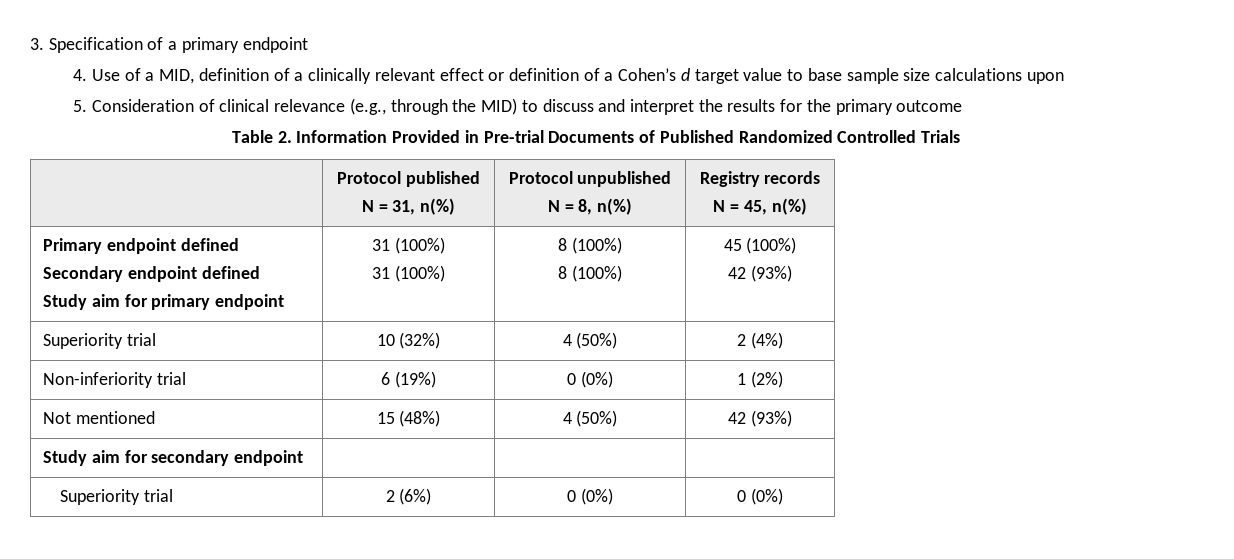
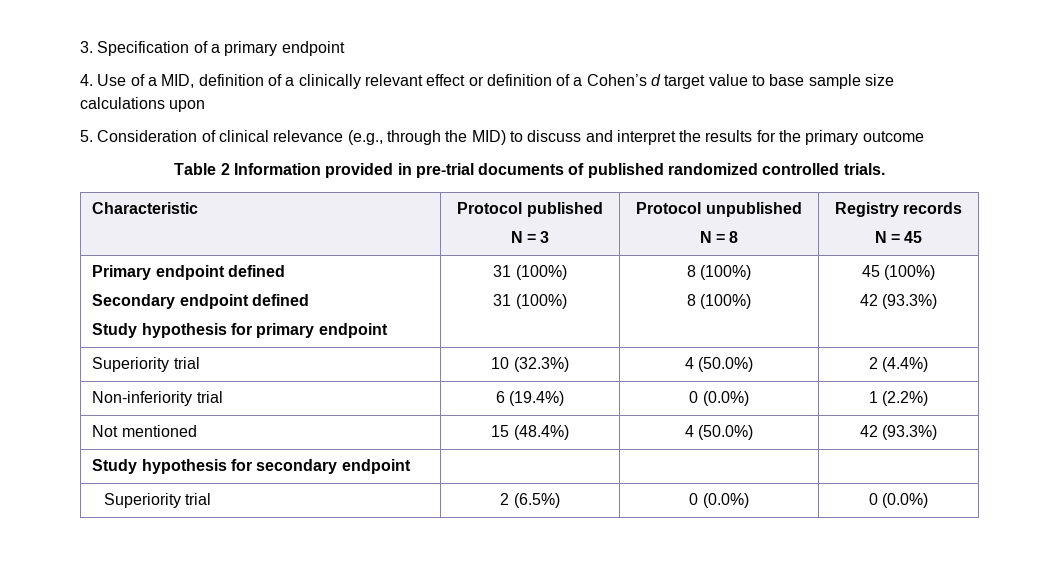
- Table 2. Information Provided in Pre-trial Documents of Published Randomized Controlled Trials
- | Protocol published
- N = 31, n(%) | Protocol unpublished
- N = 8, n(%) | Registry records
- N = 45, n(%)
+ Table 2 Information provided in pre-trial documents of published randomized controlled trials.
+ Characteristic | Protocol published
+ N = 3 | Protocol unpublished
+ N = 8 | Registry records
+ N = 45
  Primary endpoint defined
  Secondary endpoint defined
- Study aim for primary endpoint | 31 (100%)
+ Study hypothesis for primary endpoint | 31 (100%)
  31 (100%) | 8 (100%)
  8 (100%) | 45 (100%)
- 42 (93%)
+ 42 (93.3%)
- Superiority trial | 10 (32%) | 4 (50%) | 2 (4%)
+ Superiority trial | 10 (32.3%) | 4 (50.0%) | 2 (4.4%)
- Non-inferiority trial | 6 (19%) | 0 (0%) | 1 (2%)
+ Non-inferiority trial | 6 (19.4%) | 0 (0.0%) | 1 (2.2%)
- Not mentioned | 15 (48%) | 4 (50%) | 42 (93%)
- Study aim for secondary endpoint | | |
+ Not mentioned | 15 (48.4%) | 4 (50.0%) | 42 (93.3%)
+ Study hypothesis for secondary endpoint | | |
- Superiority trial | 2 (6%) | 0 (0%) | 0 (0%)
+ Superiority trial | 2 (6.5%) | 0 (0.0%) | 0 (0.0%)

